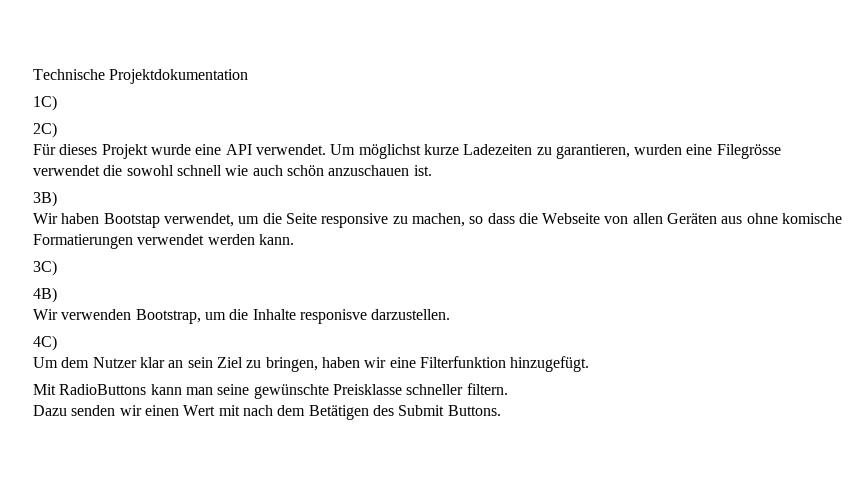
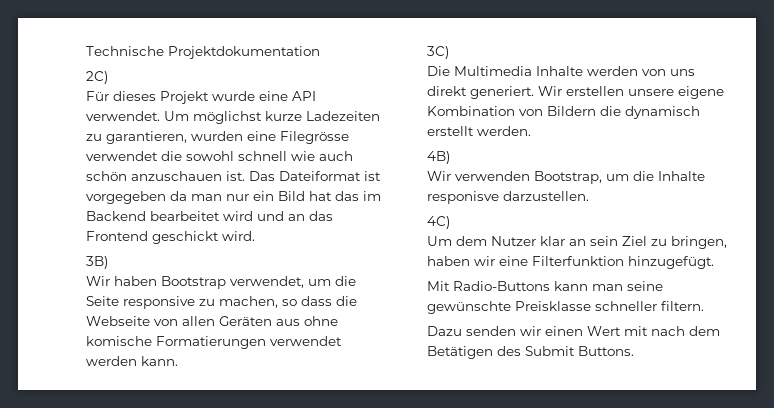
- 1C)
+ Das Dateiformat ist vorgegeben da man nur ein Bild hat das im Backend bearbeitet wird und an das Frontend geschickt wird.
- Wir haben Bootstap verwendet, um die Seite responsive zu machen, so dass die Webseite von allen Geräten aus ohne komische Formatierungen verwendet werden kann.
+ Wir haben Bootstrap verwendet, um die Seite responsive zu machen, so dass die Webseite von allen Geräten aus ohne komische Formatierungen verwendet werden kann.
+ Die Multimedia Inhalte werden von uns direkt generiert. Wir erstellen unsere eigene Kombination von Bildern die dynamisch erstellt werden.
- Mit RadioButtons kann man seine gewünschte Preisklasse schneller filtern.
+ Mit Radio-Buttons kann man seine gewünschte Preisklasse schneller filtern.

